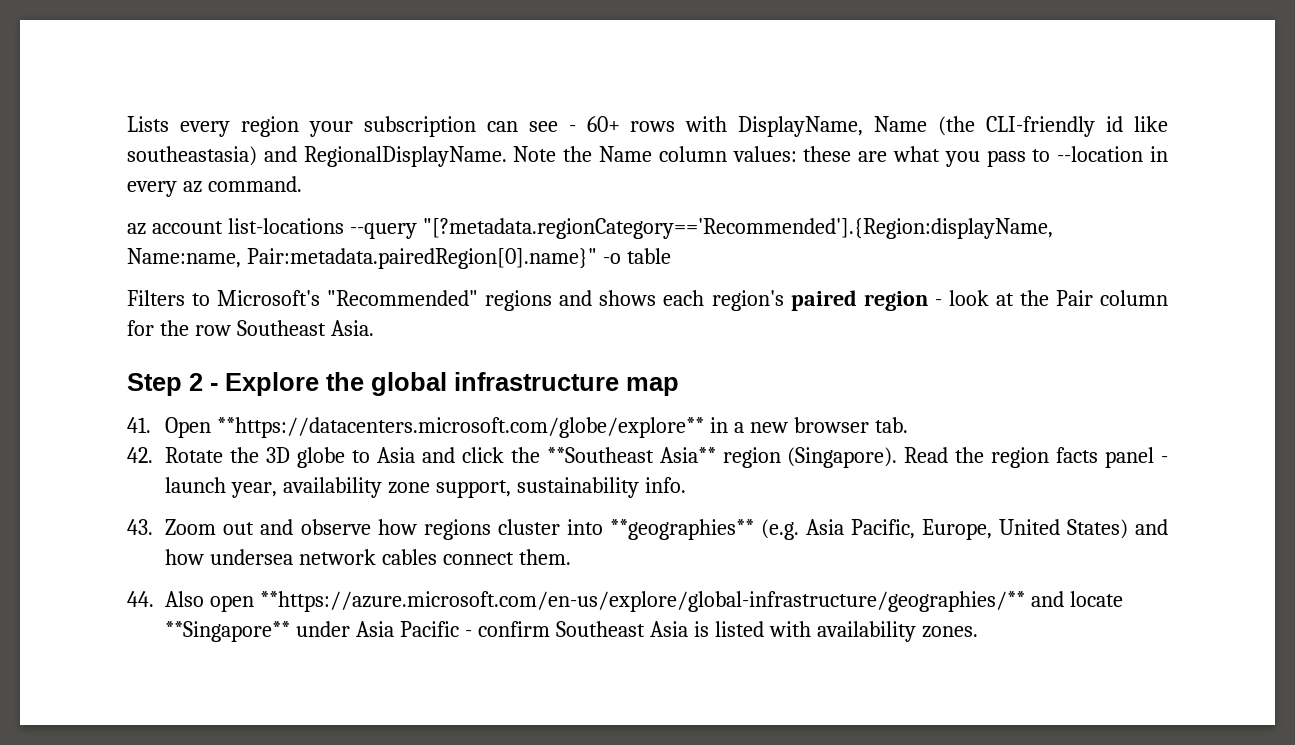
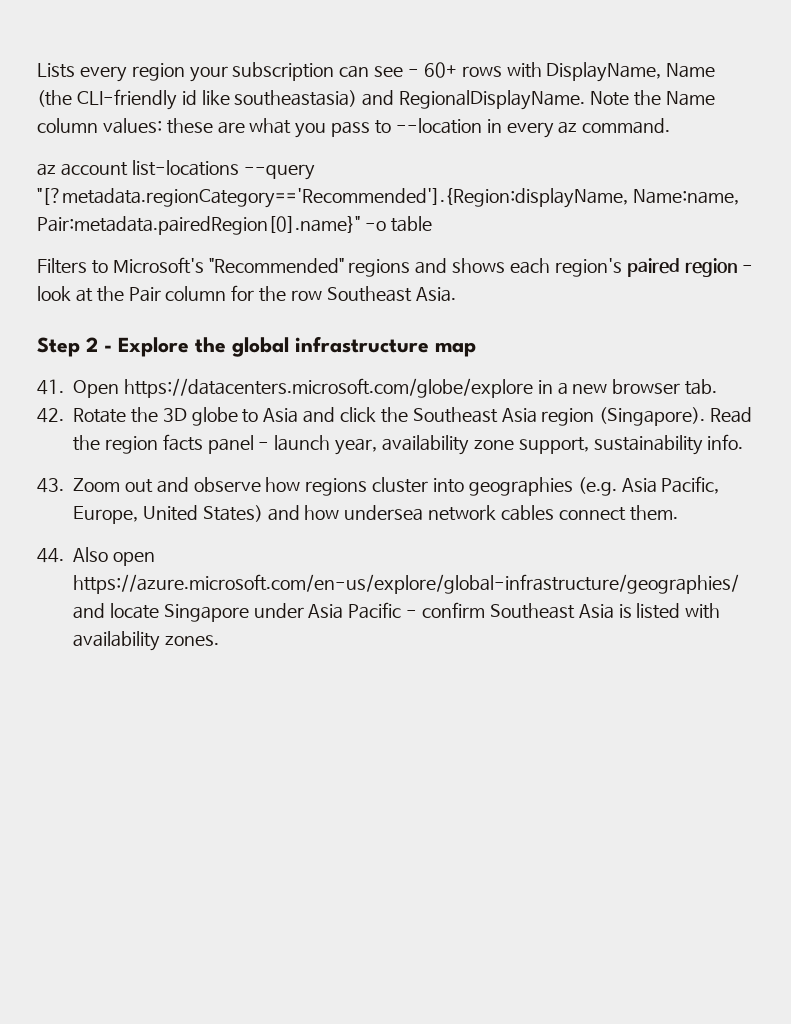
- 41. Open **https://datacenters.microsoft.com/globe/explore** in a new browser tab.
+ 41. Open https://datacenters.microsoft.com/globe/explore in a new browser tab.
- 42. Rotate the 3D globe to Asia and click the **Southeast Asia** region (Singapore).
+ 42. Rotate the 3D globe to Asia and click the Southeast Asia region (Singapore).
- 43. Zoom out and observe how regions cluster into **geographies** (e.g. Asia Pacific, Europe, United States) and how undersea network cables connect them.
+ 43. Zoom out and observe how regions cluster into geographies (e.g. Asia Pacific, Europe, United States) and how undersea network cables connect them.
- 44. Also open **https://azure.microsoft.com/en-us/explore/global-infrastructure/geographies/** and locate **Singapore** under Asia Pacific - confirm Southeast Asia is listed with availability zones.
+ 44. Also open https://azure.microsoft.com/en-us/explore/global-infrastructure/geographies/ and locate Singapore under Asia Pacific - confirm Southeast Asia is listed with availability zones.

